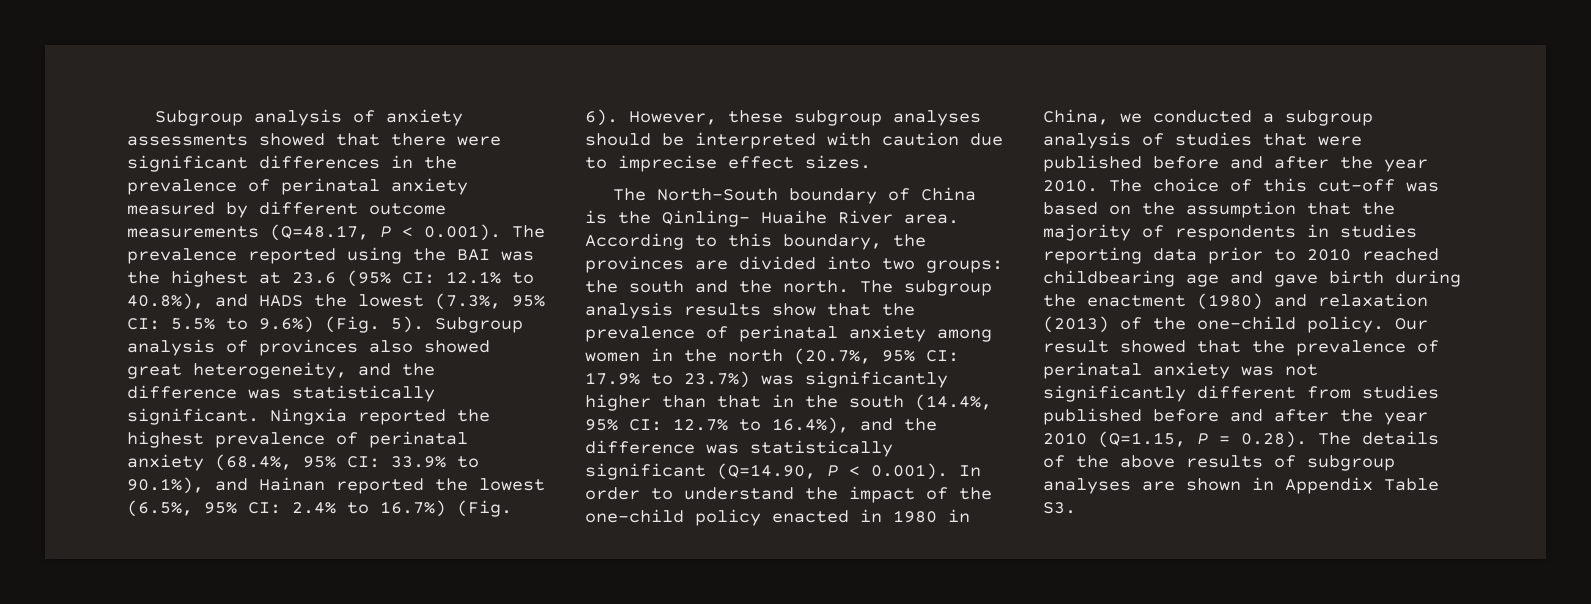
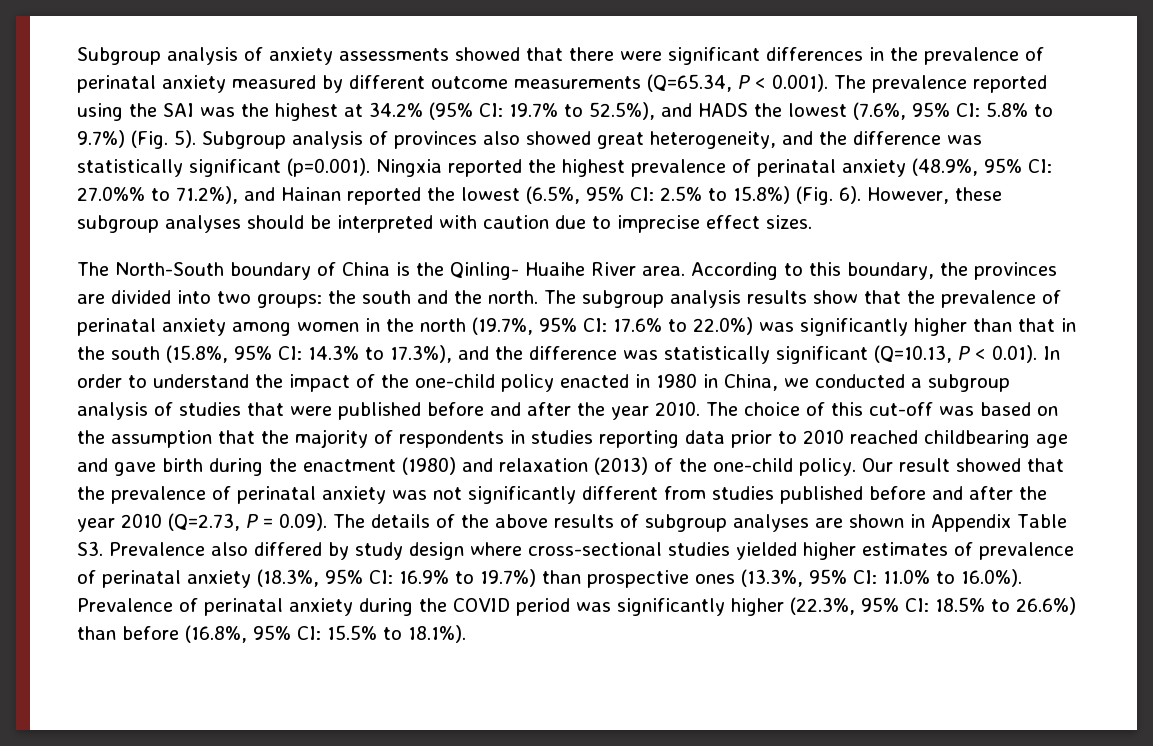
- Subgroup analysis of anxiety assessments showed that there were significant differences in the prevalence of perinatal anxiety measured by different outcome measurements (Q=48.17, P < 0.001). The prevalence reported using the BAI was the highest at 23.6 (95% CI: 12.1% to 40.8%), and HADS the lowest (7.3%, 95% CI: 5.5% to 9.6%) (Fig. 5).
+ Subgroup analysis of anxiety assessments showed that there were significant differences in the prevalence of perinatal anxiety measured by different outcome measurements (Q=65.34, P < 0.001). The prevalence reported using the SAI was the highest at 34.2% (95% CI: 19.7% to 52.5%), and HADS the lowest (7.6%, 95% CI: 5.8% to 9.7%) (Fig. 5).
- Subgroup analysis of provinces also showed great heterogeneity, and the difference was statistically significant. Ningxia reported the highest prevalence of perinatal anxiety (68.4%, 95% CI: 33.9% to 90.1%), and Hainan reported the lowest (6.5%, 95% CI: 2.4% to 16.7%) (Fig. 6).
+ Subgroup analysis of provinces also showed great heterogeneity, and the difference was statistically significant (p=0.001). Ningxia reported the highest prevalence of perinatal anxiety (48.9%, 95% CI: 27.0%% to 71.2%), and Hainan reported the lowest (6.5%, 95% CI: 2.5% to 15.8%) (Fig. 6).
- The subgroup analysis results show that the prevalence of perinatal anxiety among women in the north (20.7%, 95% CI: 17.9% to 23.7%) was significantly higher than that in the south (14.4%, 95% CI: 12.7% to 16.4%), and the difference was statistically significant (Q=14.90, P < 0.001). In order to understand the impact of the one-child policy enacted in 1980 in China, we conducted a subgroup analysis of studies that were published before and after the year 2010.
+ The subgroup analysis results show that the prevalence of perinatal anxiety among women in the north (19.7%, 95% CI: 17.6% to 22.0%) was significantly higher than that in the south (15.8%, 95% CI: 14.3% to 17.3%), and the difference was statistically significant (Q=10.13, P < 0.01). In order to understand the impact of the one-child policy enacted in 1980 in China, we conducted a subgroup analysis of studies that were published before and after the year 2010.
- Our result showed that the prevalence of perinatal anxiety was not significantly different from studies published before and after the year 2010 (Q=1.15, P = 0.28). The details of the above results of subgroup analyses are shown in Appendix Table S3.
+ Our result showed that the prevalence of perinatal anxiety was not significantly different from studies published before and after the year 2010 (Q=2.73, P = 0.09). The details of the above results of subgroup analyses are shown in Appendix Table S3. Prevalence also differed by study design where cross-sectional studies yielded higher estimates of prevalence of perinatal anxiety (18.3%, 95% CI: 16.9% to 19.7%) than prospective ones (13.3%, 95% CI: 11.0% to 16.0%). Prevalence of perinatal anxiety during the COVID period was significantly higher (22.3%, 95% CI: 18.5% to 26.6%) than before (16.8%, 95% CI: 15.5% to 18.1%).

